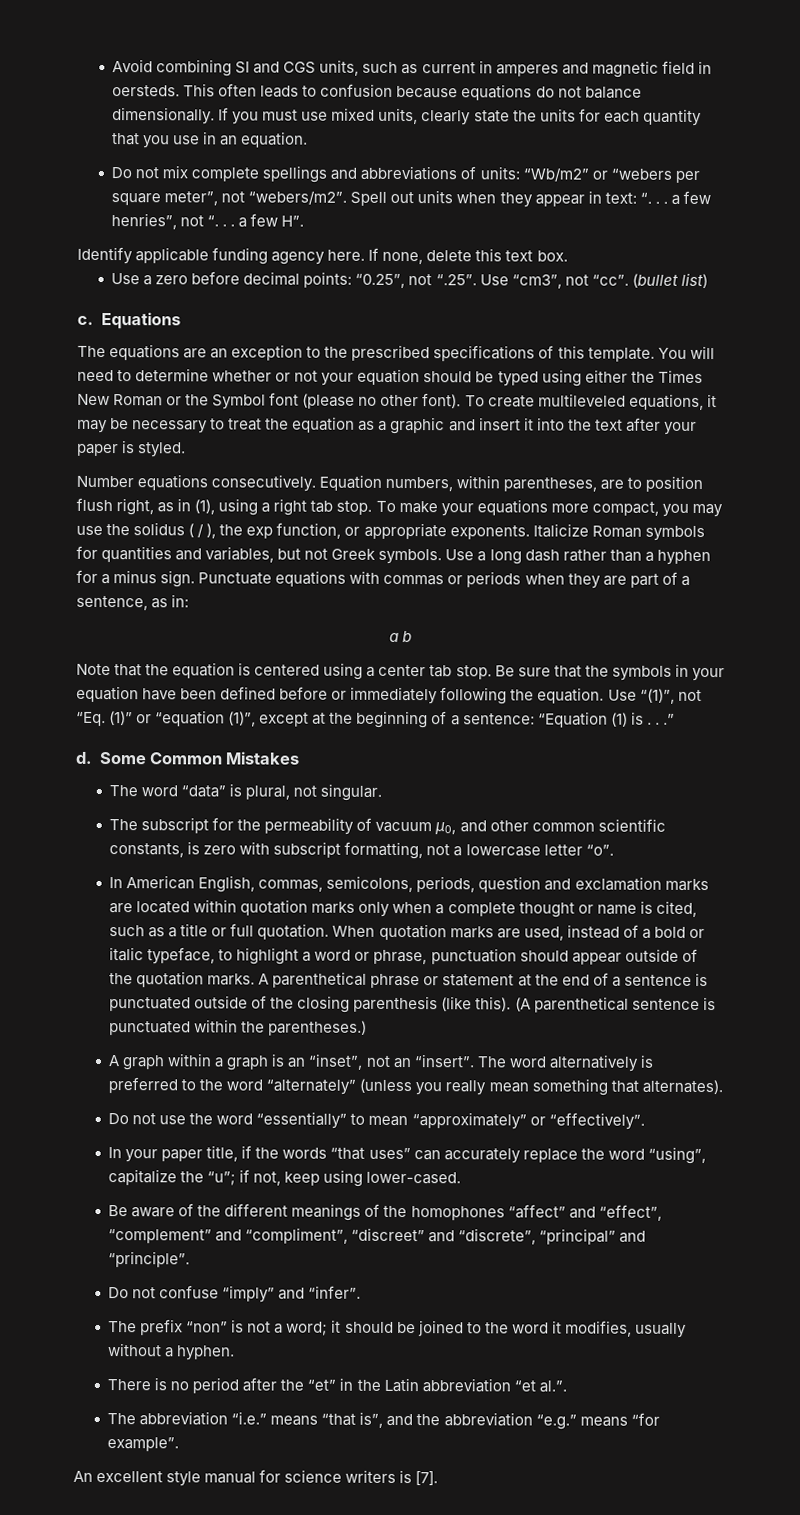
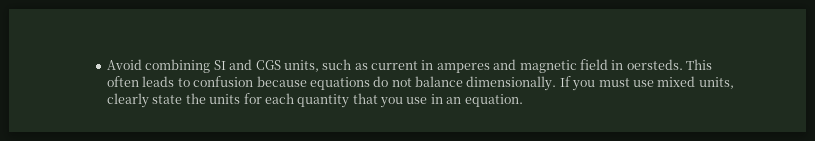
- Do not mix complete spellings and abbreviations of units: “Wb/m2” or “webers per square meter”, not “webers/m2”. Spell out units when they appear in text: “. . . a few henries”, not “. . . a few H”.
- Identify applicable funding agency here. If none, delete this text box.
- Use a zero before decimal points: “0.25”, not “.25”. Use “cm3”, not “cc”. (bullet list)
- c. Equations
- The equations are an exception to the prescribed specifications of this template. You will need to determine whether or not your equation should be typed using either the Times New Roman or the Symbol font (please no other font). To create multileveled equations, it may be necessary to treat the equation as a graphic and insert it into the text after your paper is styled.
- Number equations consecutively. Equation numbers, within parentheses, are to position flush right, as in (1), using a right tab stop. To make your equations more compact, you may use the solidus ( / ), the exp function, or appropriate exponents. Italicize Roman symbols for quantities and variables, but not Greek symbols. Use a long dash rather than a hyphen for a minus sign. Punctuate equations with commas or periods when they are part of a sentence, as in:
- a b
- Note that the equation is centered using a center tab stop. Be sure that the symbols in your equation have been defined before or immediately following the equation. Use “(1)”, not “Eq. (1)” or “equation (1)”, except at the beginning of a sentence: “Equation (1) is . . .”
- d. Some Common Mistakes
- The word “data” is plural, not singular.
- The subscript for the permeability of vacuum μ0, and other common scientific constants, is zero with subscript formatting, not a lowercase letter “o”.
- In American English, commas, semicolons, periods, question and exclamation marks are located within quotation marks only when a complete thought or name is cited, such as a title or full quotation. When quotation marks are used, instead of a bold or italic typeface, to highlight a word or phrase, punctuation should appear outside of the quotation marks. A parenthetical phrase or statement at the end of a sentence is punctuated outside of the closing parenthesis (like this). (A parenthetical sentence is punctuated within the parentheses.)
- A graph within a graph is an “inset”, not an “insert”. The word alternatively is preferred to the word “alternately” (unless you really mean something that alternates).
- Do not use the word “essentially” to mean “approximately” or “effectively”.
- In your paper title, if the words “that uses” can accurately replace the word “using”, capitalize the “u”; if not, keep using lower-cased.
- Be aware of the different meanings of the homophones “affect” and “effect”, “complement” and “compliment”, “discreet” and “discrete”, “principal” and “principle”.
- Do not confuse “imply” and “infer”.
- The prefix “non” is not a word; it should be joined to the word it modifies, usually without a hyphen.
- There is no period after the “et” in the Latin abbreviation “et al.”.
- The abbreviation “i.e.” means “that is”, and the abbreviation “e.g.” means “for example”.
- An excellent style manual for science writers is [7].

